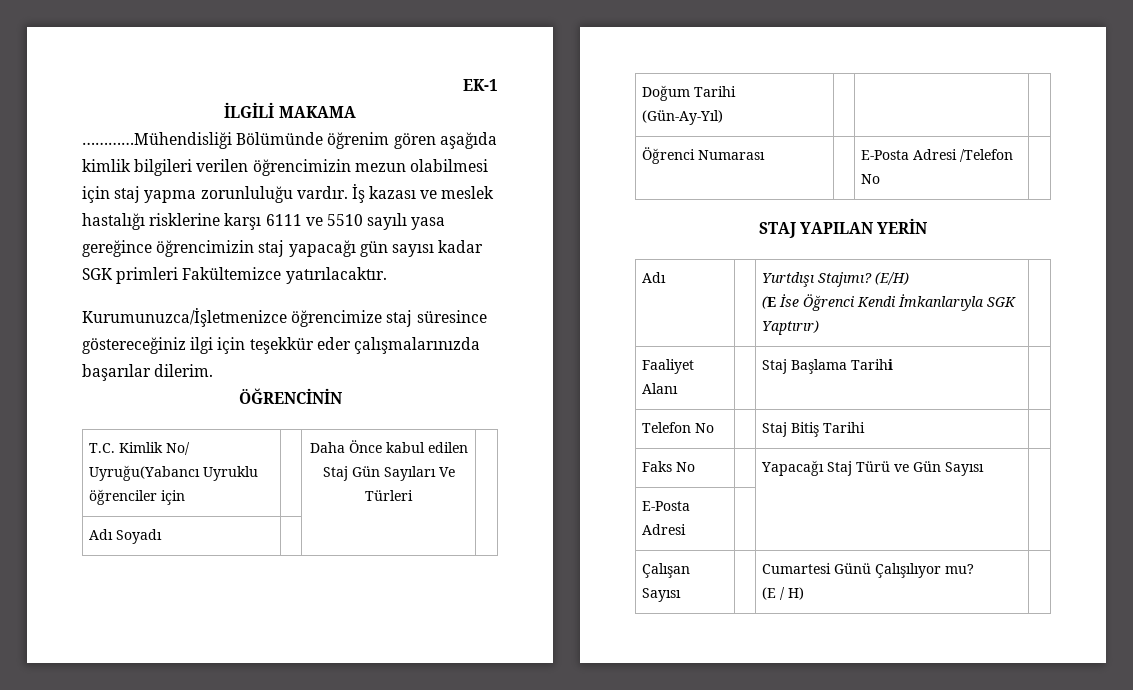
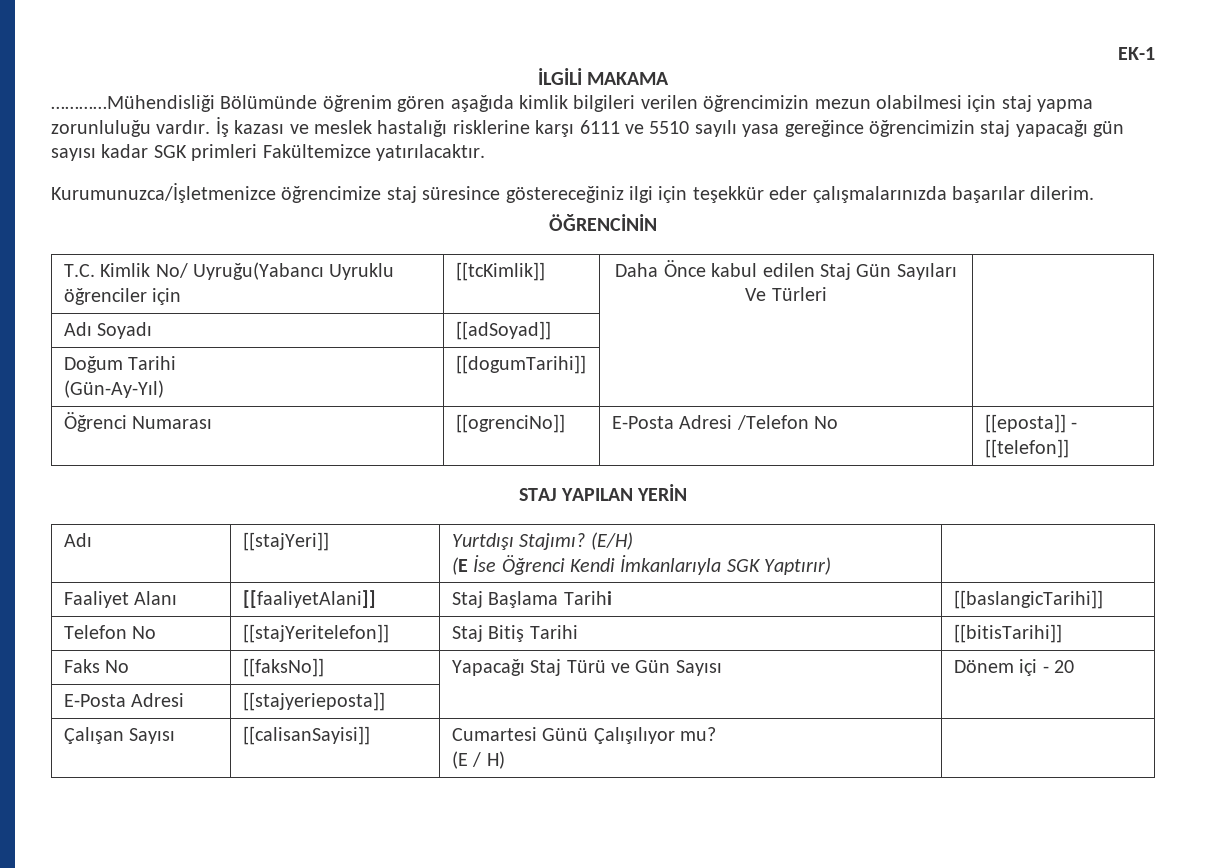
- T.C. Kimlik No/ Uyruğu(Yabancı Uyruklu öğrenciler için | | Daha Önce kabul edilen Staj Gün Sayıları Ve Türleri |
+ T.C. Kimlik No/ Uyruğu(Yabancı Uyruklu öğrenciler için | [[tcKimlik]] | Daha Önce kabul edilen Staj Gün Sayıları Ve Türleri |
- Adı Soyadı | | |
+ Adı Soyadı | [[adSoyad]] | |
  Doğum Tarihi
- (Gün-Ay-Yıl) | | |
+ (Gün-Ay-Yıl) | [[dogumTarihi]] | |
- Öğrenci Numarası | | E-Posta Adresi /Telefon No |
+ Öğrenci Numarası | [[ogrenciNo]] | E-Posta Adresi /Telefon No | [[eposta]] - [[telefon]]
- Adı | | Yurtdışı Stajımı? (E/H)
+ Adı | [[stajYeri]] | Yurtdışı Stajımı? (E/H)
- Faaliyet Alanı | | Staj Başlama Tarihi |
+ Faaliyet Alanı | [[faaliyetAlani]] | Staj Başlama Tarihi | [[baslangicTarihi]]
- Telefon No | | Staj Bitiş Tarihi |
+ Telefon No | [[stajYeritelefon]] | Staj Bitiş Tarihi | [[bitisTarihi]]
- Faks No | | Yapacağı Staj Türü ve Gün Sayısı |
+ Faks No | [[faksNo]] | Yapacağı Staj Türü ve Gün Sayısı | Dönem içi - 20
- E-Posta Adresi | | |
+ E-Posta Adresi | [[stajyerieposta]] | |
- Çalışan Sayısı | | Cumartesi Günü Çalışılıyor mu?
+ Çalışan Sayısı | [[calisanSayisi]] | Cumartesi Günü Çalışılıyor mu?

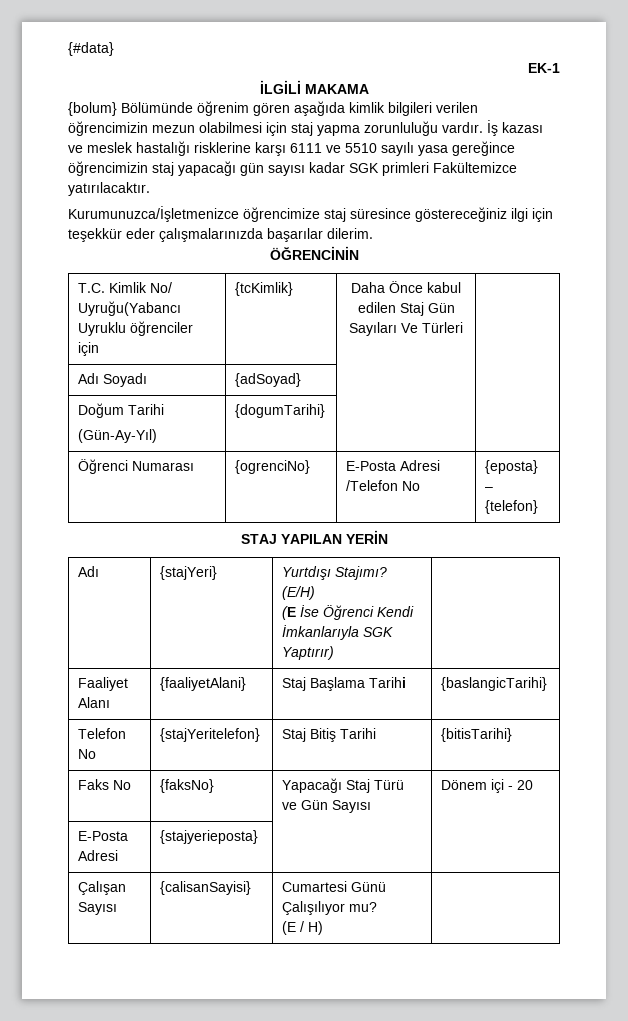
+ {#data}
- …………Mühendisliği Bölümünde öğrenim gören aşağıda kimlik bilgileri verilen öğrencimizin mezun olabilmesi için staj yapma zorunluluğu vardır.
+ {bolum} Bölümünde öğrenim gören aşağıda kimlik bilgileri verilen öğrencimizin mezun olabilmesi için staj yapma zorunluluğu vardır.
- T.C. Kimlik No/ Uyruğu(Yabancı Uyruklu öğrenciler için | [[tcKimlik]] | Daha Önce kabul edilen Staj Gün Sayıları Ve Türleri |
+ T.C. Kimlik No/ Uyruğu(Yabancı Uyruklu öğrenciler için | {tcKimlik} | Daha Önce kabul edilen Staj Gün Sayıları Ve Türleri |
- Adı Soyadı | [[adSoyad]] | |
+ Adı Soyadı | {adSoyad} | |
  Doğum Tarihi
- (Gün-Ay-Yıl) | [[dogumTarihi]] | |
+ (Gün-Ay-Yıl) | {dogumTarihi} | |
- Öğrenci Numarası | [[ogrenciNo]] | E-Posta Adresi /Telefon No | [[eposta]] - [[telefon]]
+ Öğrenci Numarası | {ogrenciNo} | E-Posta Adresi /Telefon No | {eposta} – {telefon}
- Adı | [[stajYeri]] | Yurtdışı Stajımı? (E/H)
+ Adı | {stajYeri} | Yurtdışı Stajımı? (E/H)
- Faaliyet Alanı | [[faaliyetAlani]] | Staj Başlama Tarihi | [[baslangicTarihi]]
+ Faaliyet Alanı | {faaliyetAlani} | Staj Başlama Tarihi | {baslangicTarihi}
- Telefon No | [[stajYeritelefon]] | Staj Bitiş Tarihi | [[bitisTarihi]]
+ Telefon No | {stajYeritelefon} | Staj Bitiş Tarihi | {bitisTarihi}
- Faks No | [[faksNo]] | Yapacağı Staj Türü ve Gün Sayısı | Dönem içi - 20
+ Faks No | {faksNo} | Yapacağı Staj Türü ve Gün Sayısı | Dönem içi - 20
- E-Posta Adresi | [[stajyerieposta]] | |
+ E-Posta Adresi | {stajyerieposta} | |
- Çalışan Sayısı | [[calisanSayisi]] | Cumartesi Günü Çalışılıyor mu?
+ Çalışan Sayısı | {calisanSayisi} | Cumartesi Günü Çalışılıyor mu?

